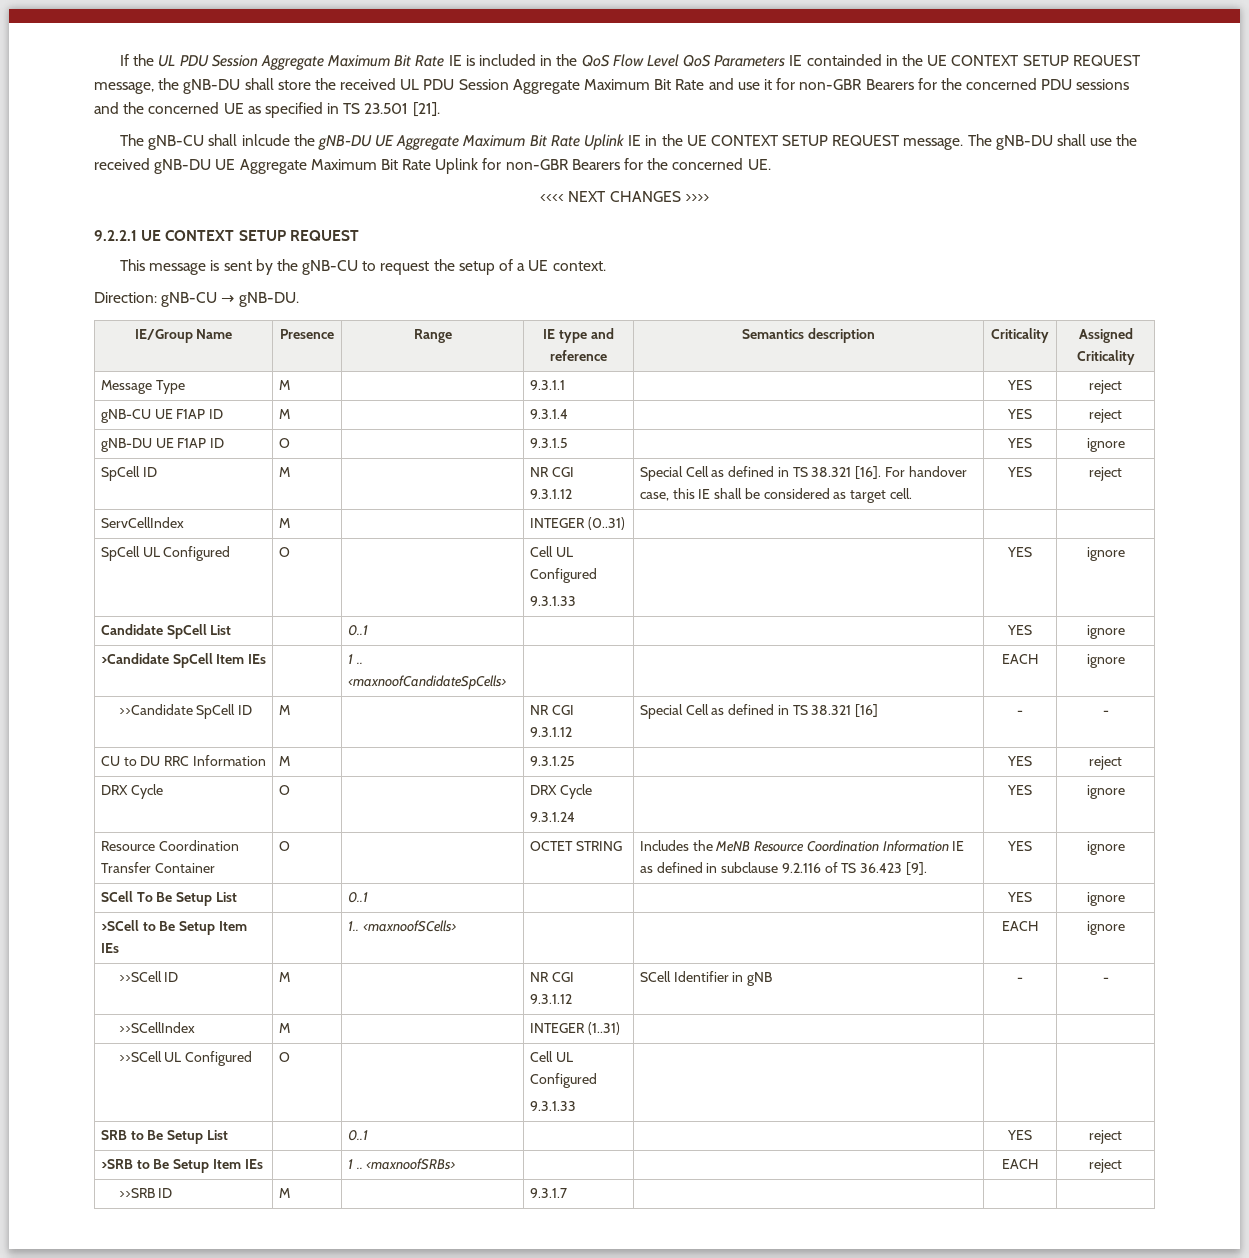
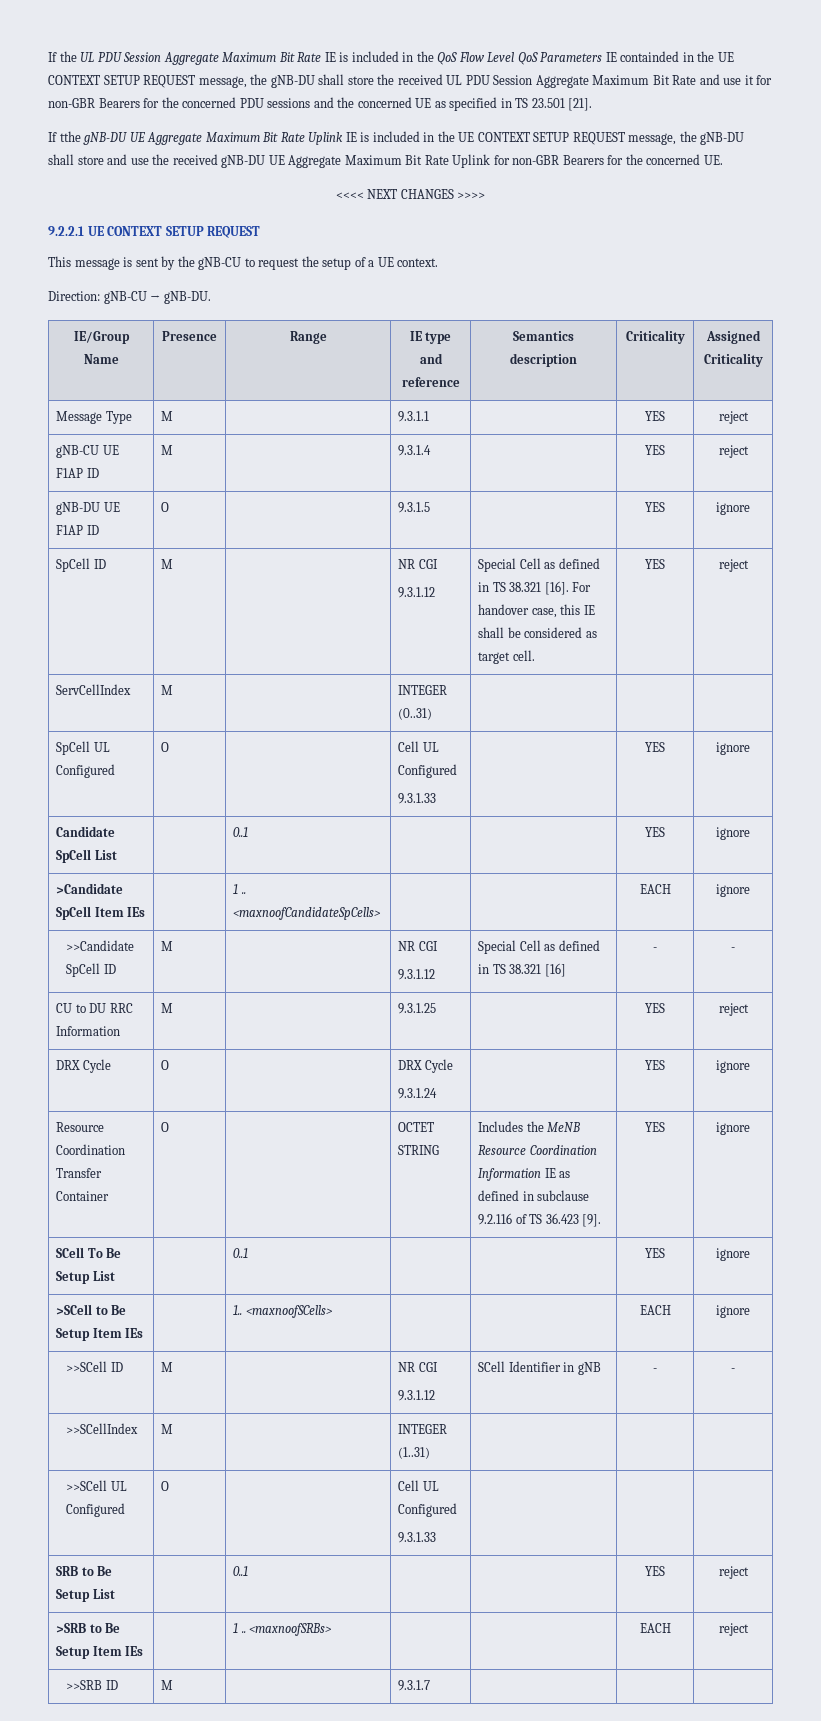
- The gNB-CU shall inlcude the gNB-DU UE Aggregate Maximum Bit Rate Uplink IE in the UE CONTEXT SETUP REQUEST message. The gNB-DU shall use the received gNB-DU UE Aggregate Maximum Bit Rate Uplink for non-GBR Bearers for the concerned UE.
+ If tthe gNB-DU UE Aggregate Maximum Bit Rate Uplink IE is included in the UE CONTEXT SETUP REQUEST message, the gNB-DU shall store and use the received gNB-DU UE Aggregate Maximum Bit Rate Uplink for non-GBR Bearers for the concerned UE.

